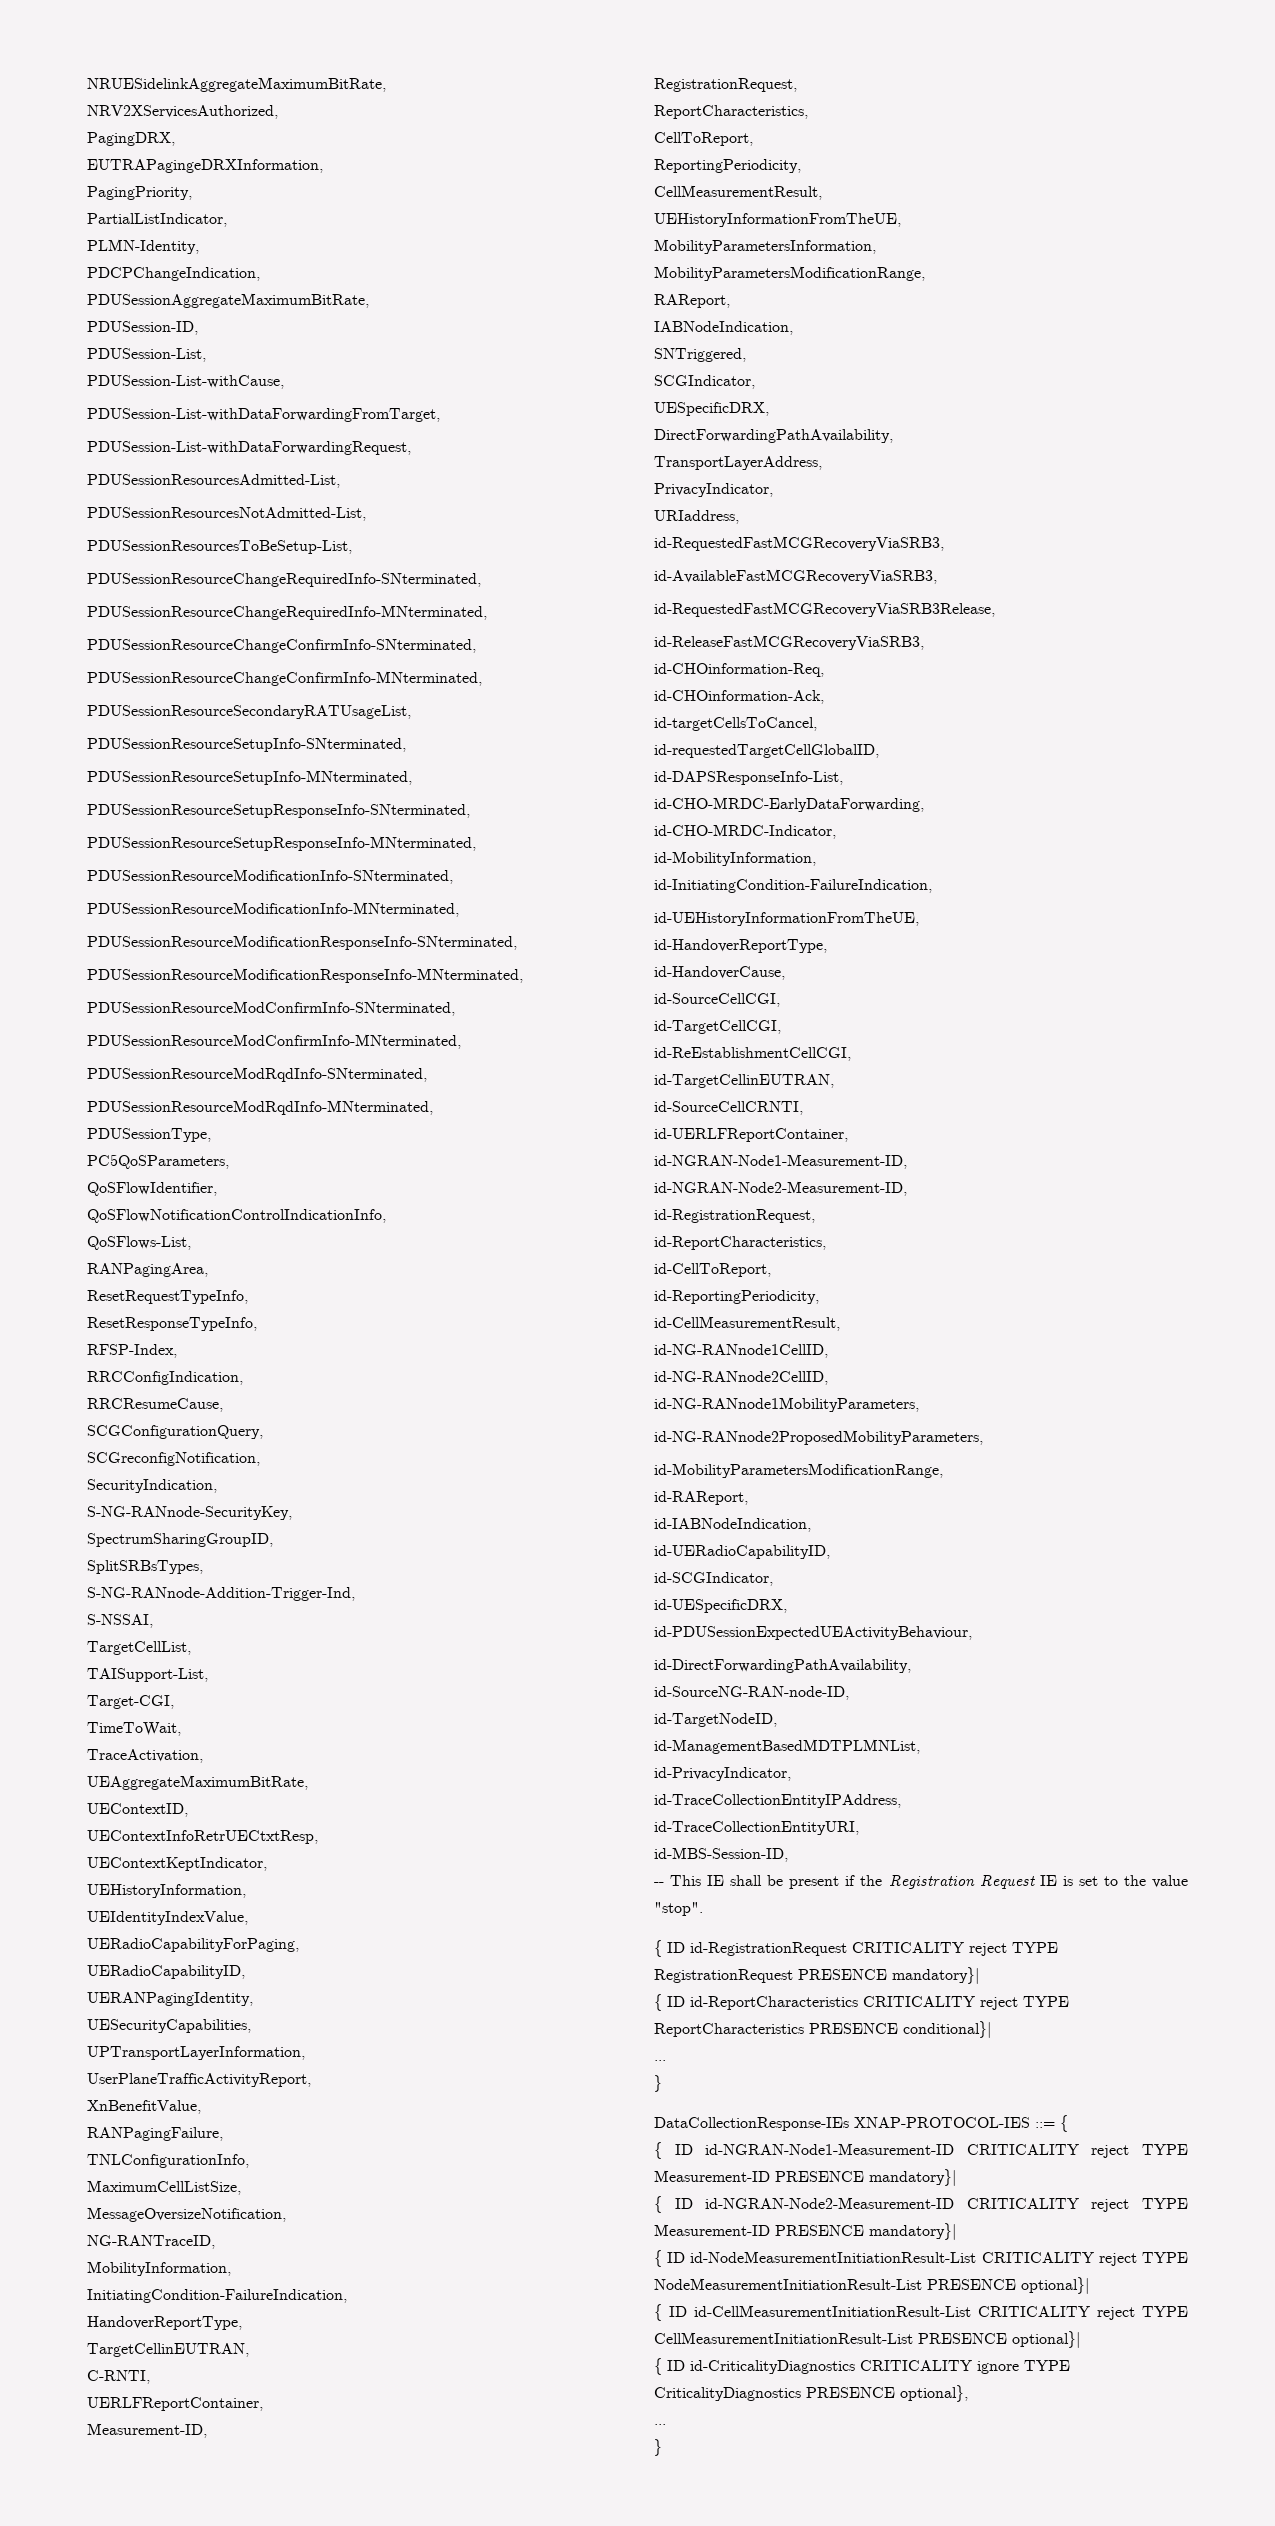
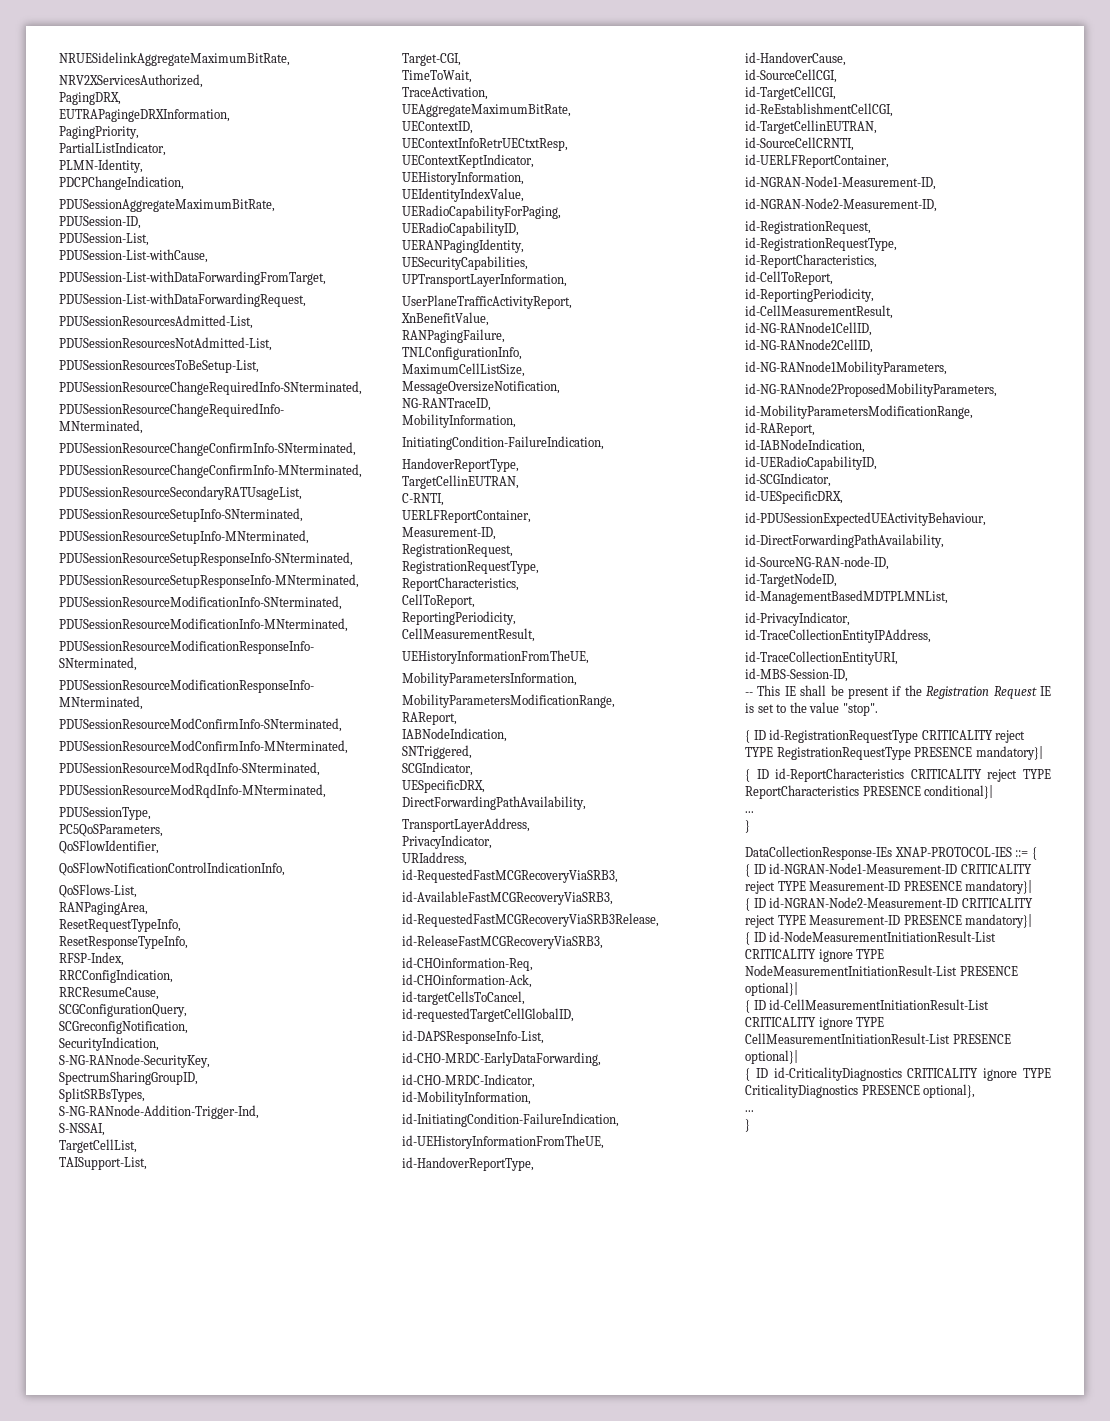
+ RegistrationRequestType,
+ id-RegistrationRequestType,
- { ID id-RegistrationRequest CRITICALITY reject TYPE RegistrationRequest PRESENCE mandatory}|
+ { ID id-RegistrationRequestType CRITICALITY reject TYPE RegistrationRequestType PRESENCE mandatory}|
- { ID id-NodeMeasurementInitiationResult-List CRITICALITY reject TYPE NodeMeasurementInitiationResult-List PRESENCE optional}|
+ { ID id-NodeMeasurementInitiationResult-List CRITICALITY ignore TYPE NodeMeasurementInitiationResult-List PRESENCE optional}|
- { ID id-CellMeasurementInitiationResult-List CRITICALITY reject TYPE CellMeasurementInitiationResult-List PRESENCE optional}|
+ { ID id-CellMeasurementInitiationResult-List CRITICALITY ignore TYPE CellMeasurementInitiationResult-List PRESENCE optional}|

